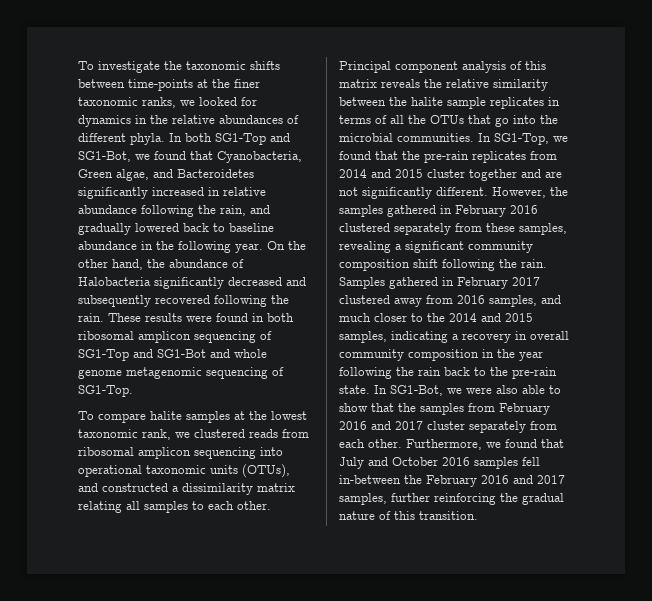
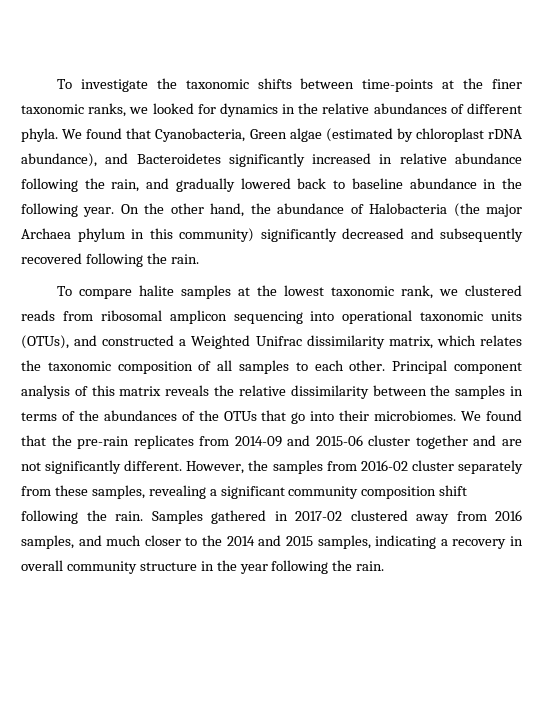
- In both SG1-Top and SG1-Bot, we found that Cyanobacteria, Green algae, and Bacteroidetes significantly increased in relative abundance following the rain, and gradually lowered back to baseline abundance in the following year.
+ We found that Cyanobacteria, Green algae (estimated by chloroplast rDNA abundance), and Bacteroidetes significantly increased in relative abundance following the rain, and gradually lowered back to baseline abundance in the following year.
- On the other hand, the abundance of Halobacteria significantly decreased and subsequently recovered following the rain. These results were found in both ribosomal amplicon sequencing of SG1-Top and SG1-Bot and whole genome metagenomic sequencing of SG1-Top.
+ On the other hand, the abundance of Halobacteria (the major Archaea phylum in this community) significantly decreased and subsequently recovered following the rain.
- To compare halite samples at the lowest taxonomic rank, we clustered reads from ribosomal amplicon sequencing into operational taxonomic units (OTUs), and constructed a dissimilarity matrix relating all samples to each other.
+ To compare halite samples at the lowest taxonomic rank, we clustered reads from ribosomal amplicon sequencing into operational taxonomic units (OTUs), and constructed a Weighted Unifrac dissimilarity matrix, which relates the taxonomic composition of all samples to each other.
- Principal component analysis of this matrix reveals the relative similarity between the halite sample replicates in terms of all the OTUs that go into the microbial communities. In SG1-Top, we found that the pre-rain replicates from 2014 and 2015 cluster together and are not significantly different.
+ Principal component analysis of this matrix reveals the relative dissimilarity between the samples in terms of the abundances of the OTUs that go into their microbiomes. We found that the pre-rain replicates from 2014-09 and 2015-06 cluster together and are not significantly different.
- However, the samples gathered in February 2016 clustered separately from these samples, revealing a significant community composition shift following the rain.
+ However, the samples from 2016-02 cluster separately from these samples, revealing a significant community composition shift following the rain.
- Samples gathered in February 2017 clustered away from 2016 samples, and much closer to the 2014 and 2015 samples, indicating a recovery in overall community composition in the year following the rain back to the pre-rain state. In SG1-Bot, we were also able to show that the samples from February 2016 and 2017 cluster separately from each other. Furthermore, we found that July and October 2016 samples fell in-between the February 2016 and 2017 samples, further reinforcing the gradual nature of this transition.
+ Samples gathered in 2017-02 clustered away from 2016 samples, and much closer to the 2014 and 2015 samples, indicating a recovery in overall community structure in the year following the rain.

